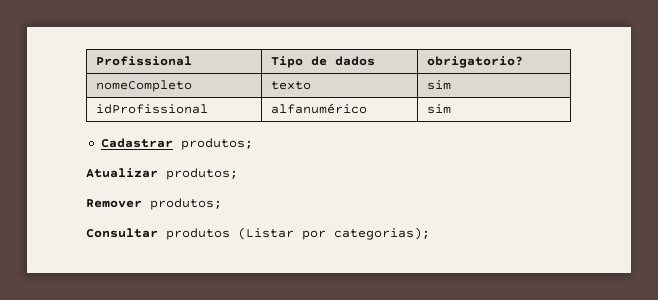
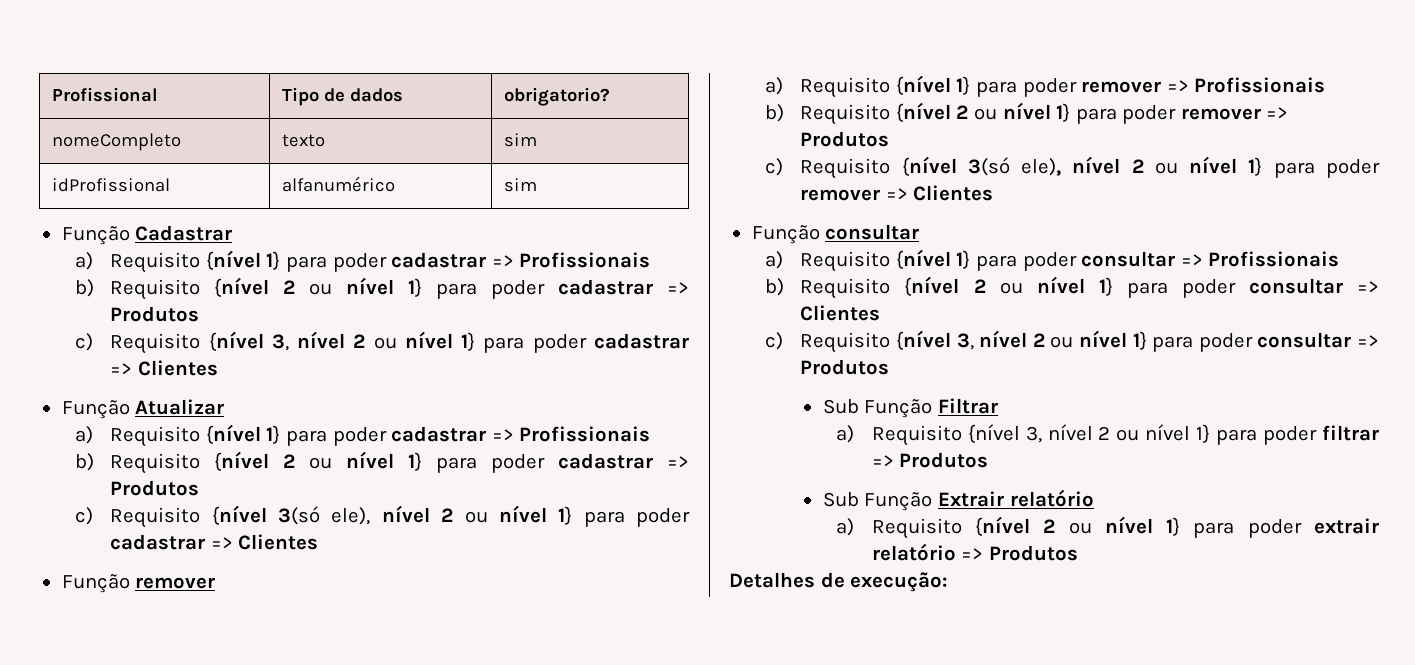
- Cadastrar produtos;
- Atualizar produtos;
- Remover produtos;
- Consultar produtos (Listar por categorias);
+ Função Cadastrar
+ a) Requisito {nível 1} para poder cadastrar => Profissionais
+ b) Requisito {nível 2 ou nível 1} para poder cadastrar => Produtos
+ c) Requisito {nível 3, nível 2 ou nível 1} para poder cadastrar => Clientes
+ Função Atualizar
+ a) Requisito {nível 1} para poder cadastrar => Profissionais
+ b) Requisito {nível 2 ou nível 1} para poder cadastrar => Produtos
+ c) Requisito {nível 3(só ele), nível 2 ou nível 1} para poder cadastrar => Clientes
+ Função remover
+ a) Requisito {nível 1} para poder remover => Profissionais
+ b) Requisito {nível 2 ou nível 1} para poder remover => Produtos
+ c) Requisito {nível 3(só ele), nível 2 ou nível 1} para poder remover => Clientes
+ Função consultar
+ a) Requisito {nível 1} para poder consultar => Profissionais
+ b) Requisito {nível 2 ou nível 1} para poder consultar => Clientes
+ c) Requisito {nível 3, nível 2 ou nível 1} para poder consultar => Produtos
+ Sub Função Filtrar
+ a) Requisito {nível 3, nível 2 ou nível 1} para poder filtrar => Produtos
+ Sub Função Extrair relatório
+ a) Requisito {nível 2 ou nível 1} para poder extrair relatório => Produtos
+ Detalhes de execução:

